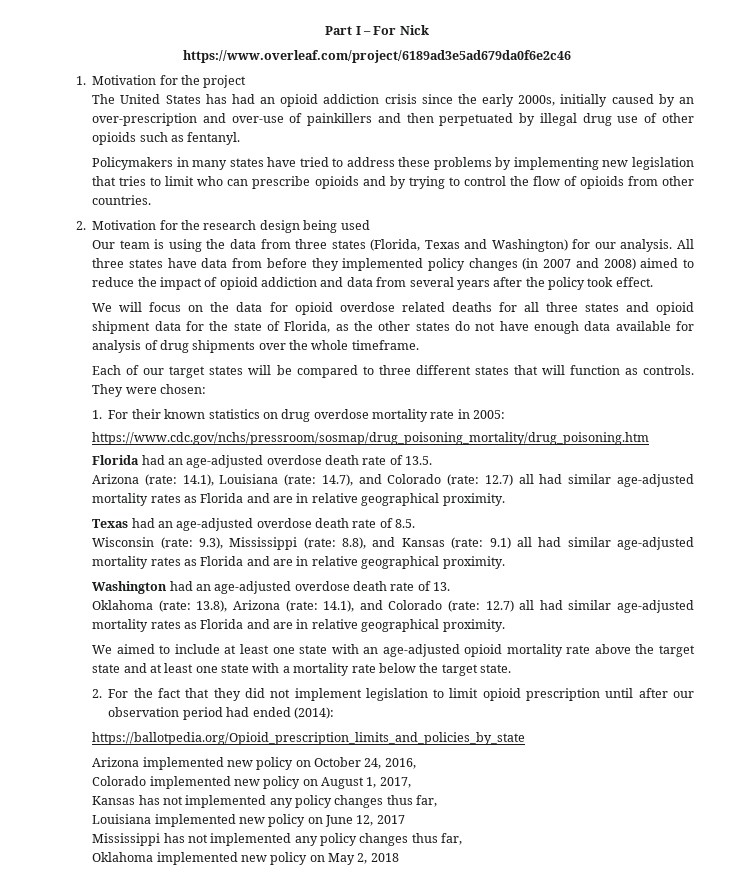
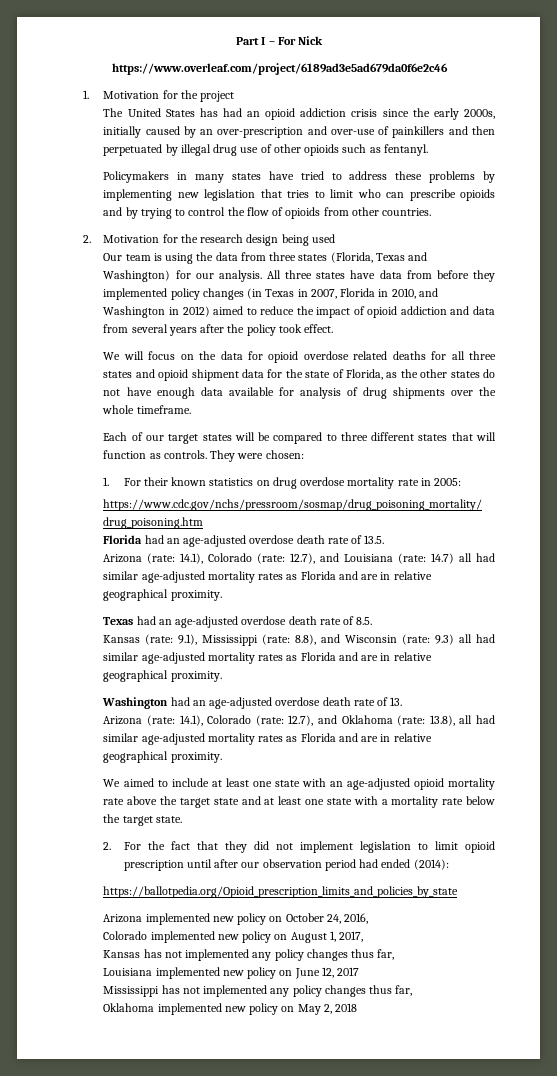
- All three states have data from before they implemented policy changes (in 2007 and 2008) aimed to reduce the impact of opioid addiction and data from several years after the policy took effect.
+ All three states have data from before they implemented policy changes (in Texas in 2007, Florida in 2010, and Washington in 2012) aimed to reduce the impact of opioid addiction and data from several years after the policy took effect.
- Arizona (rate: 14.1), Louisiana (rate: 14.7), and Colorado (rate: 12.7) all had similar age-adjusted mortality rates as Florida and are in relative geographical proximity.
+ Arizona (rate: 14.1), Colorado (rate: 12.7), and Louisiana (rate: 14.7) all had similar age-adjusted mortality rates as Florida and are in relative geographical proximity.
- Wisconsin (rate: 9.3), Mississippi (rate: 8.8), and Kansas (rate: 9.1) all had similar age-adjusted mortality rates as Florida and are in relative geographical proximity.
+ Kansas (rate: 9.1), Mississippi (rate: 8.8), and Wisconsin (rate: 9.3) all had similar age-adjusted mortality rates as Florida and are in relative geographical proximity.
- Oklahoma (rate: 13.8), Arizona (rate: 14.1), and Colorado (rate: 12.7) all had similar age-adjusted mortality rates as Florida and are in relative geographical proximity.
+ Arizona (rate: 14.1), Colorado (rate: 12.7), and Oklahoma (rate: 13.8), all had similar age-adjusted mortality rates as Florida and are in relative geographical proximity.

